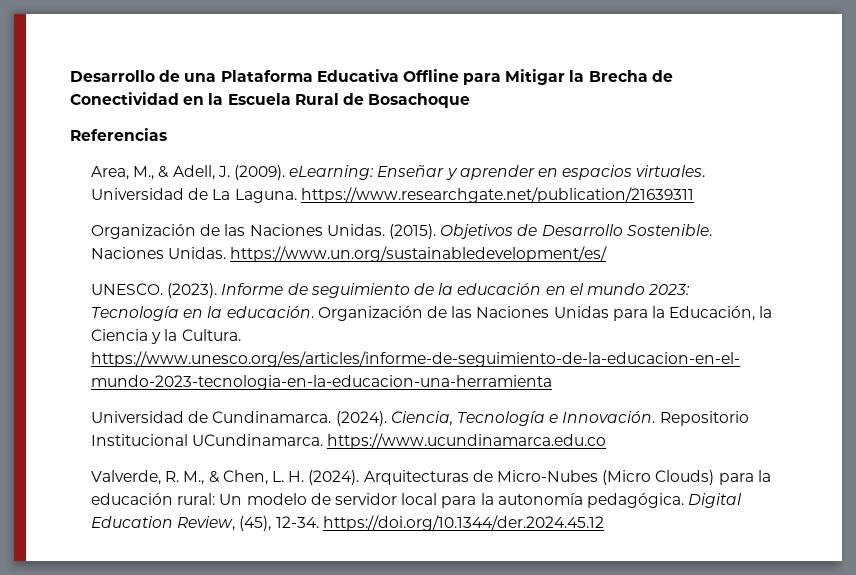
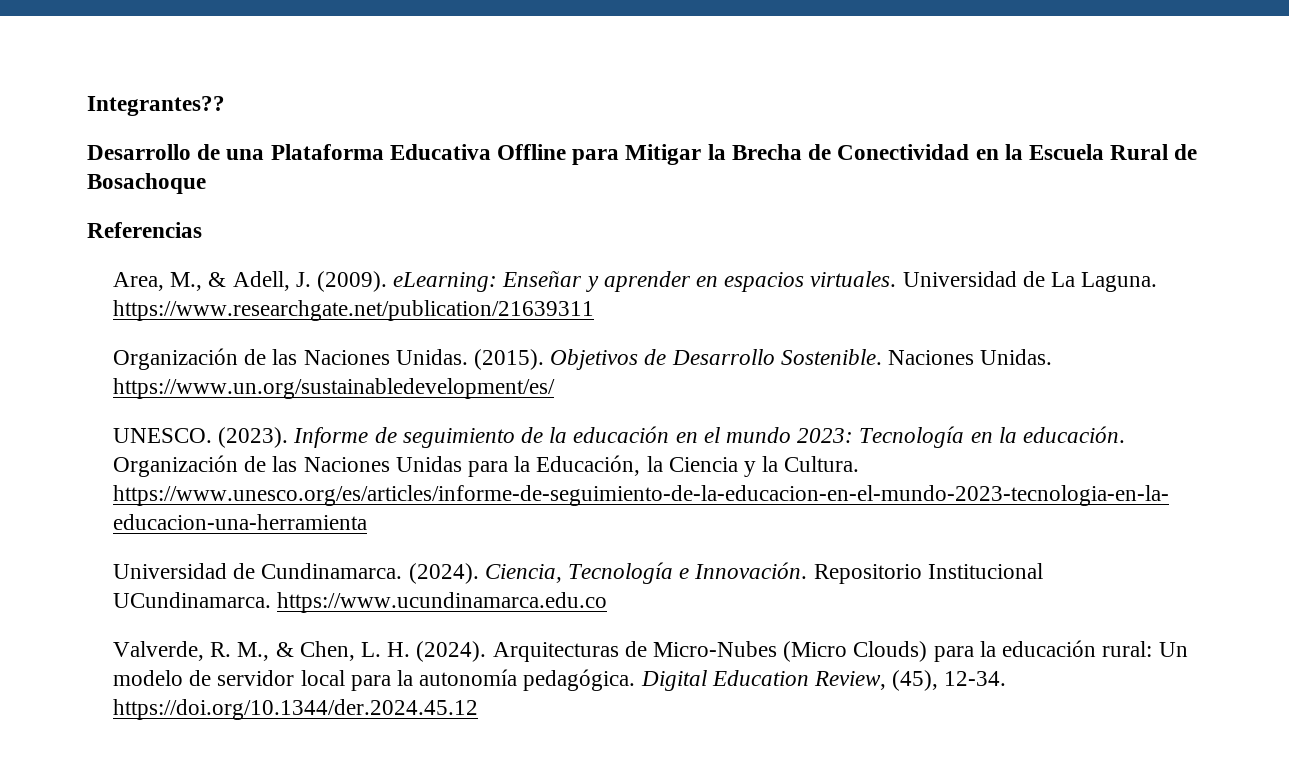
+ Integrantes??

